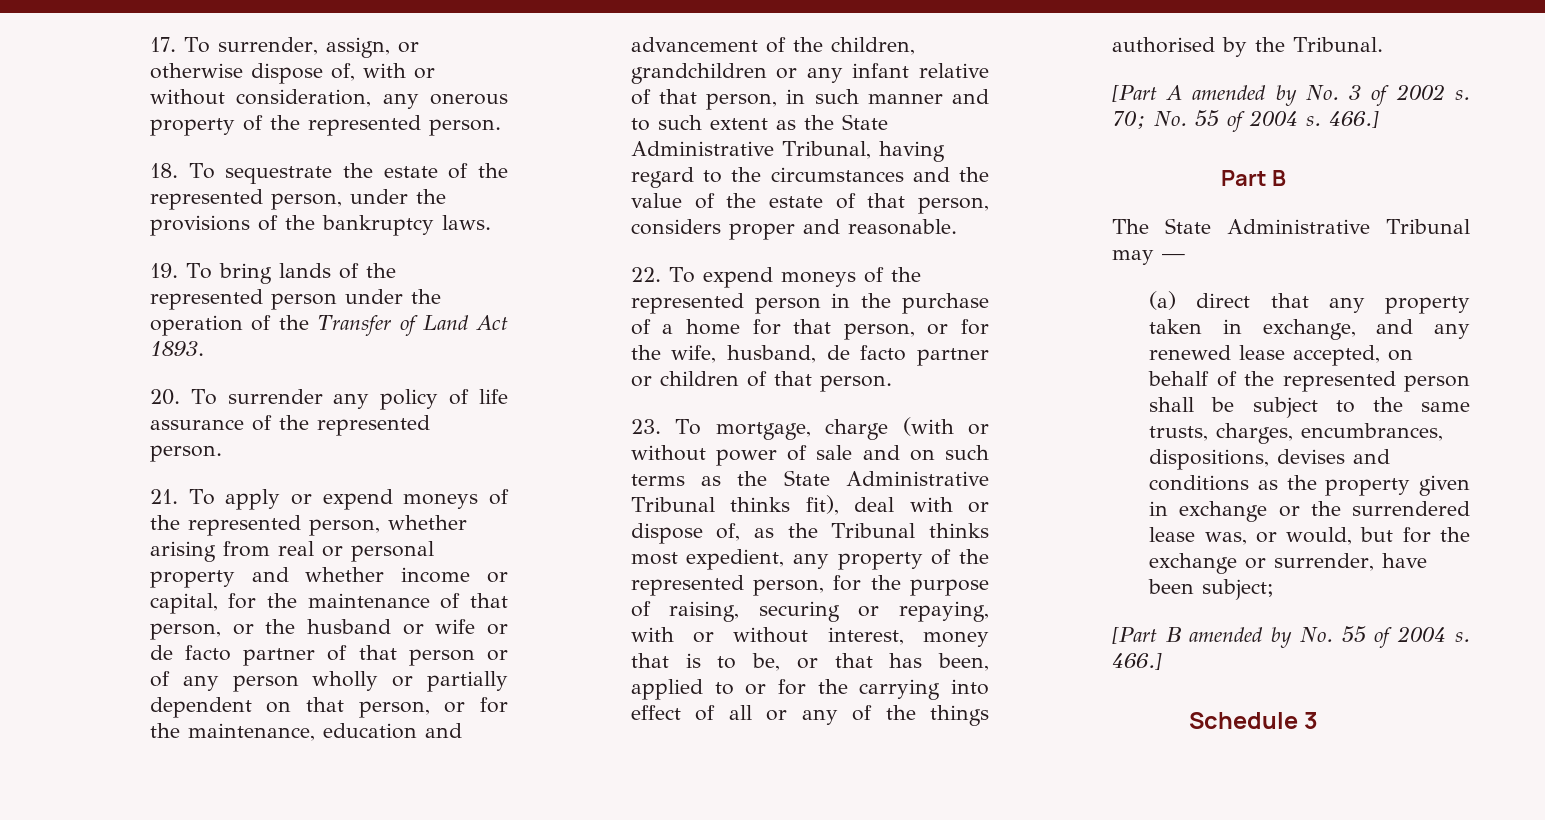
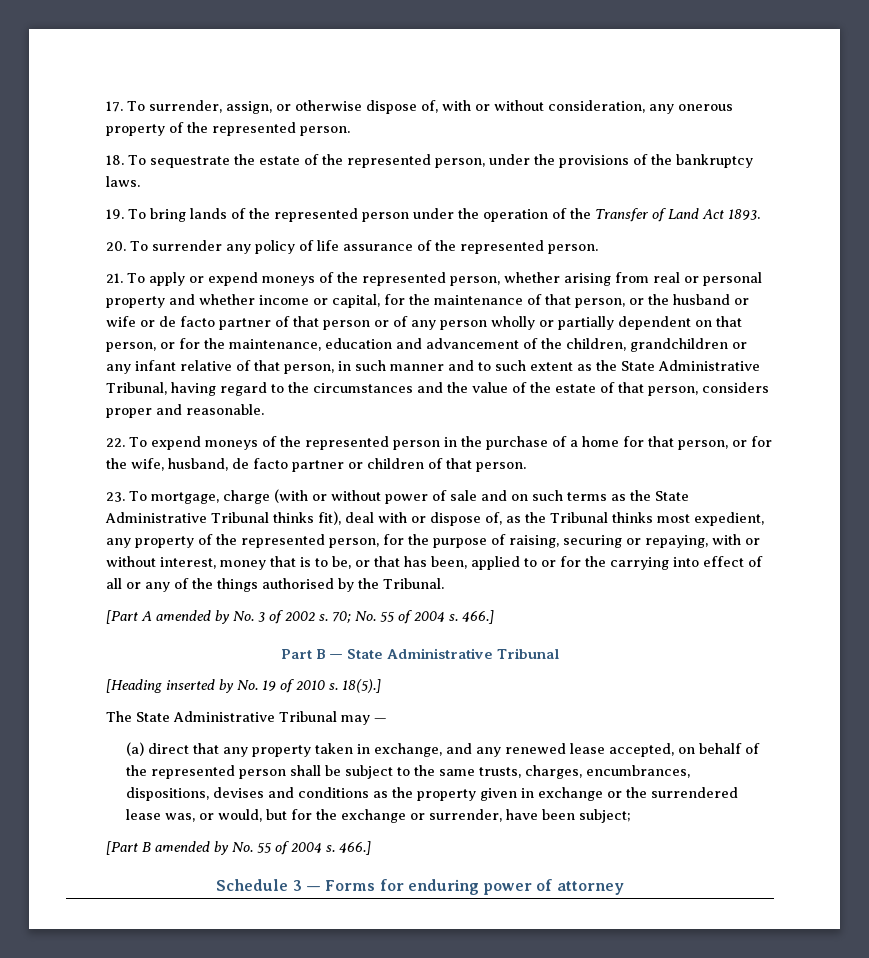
- Part B
+ Part B — State Administrative Tribunal
+ [Heading inserted by No. 19 of 2010 s. 18(5).]
- Schedule 3
+ Schedule 3 — Forms for enduring power of attorney

